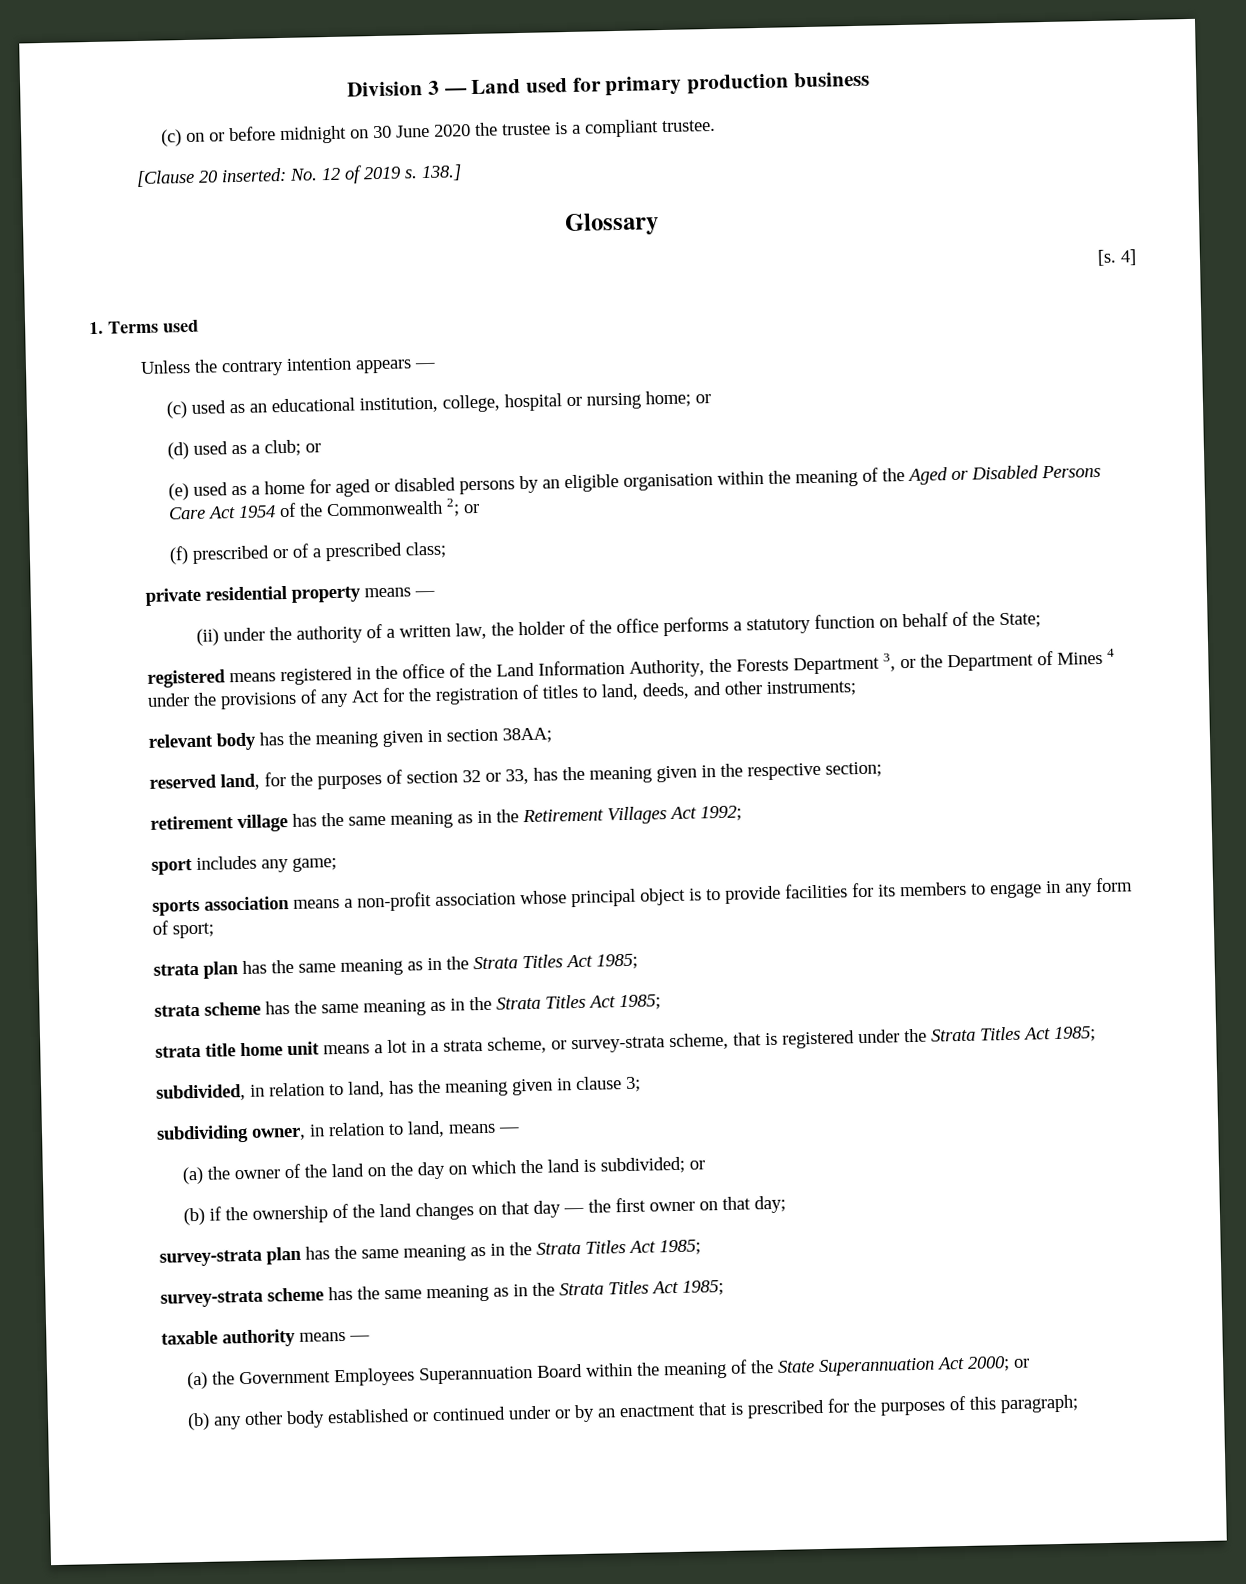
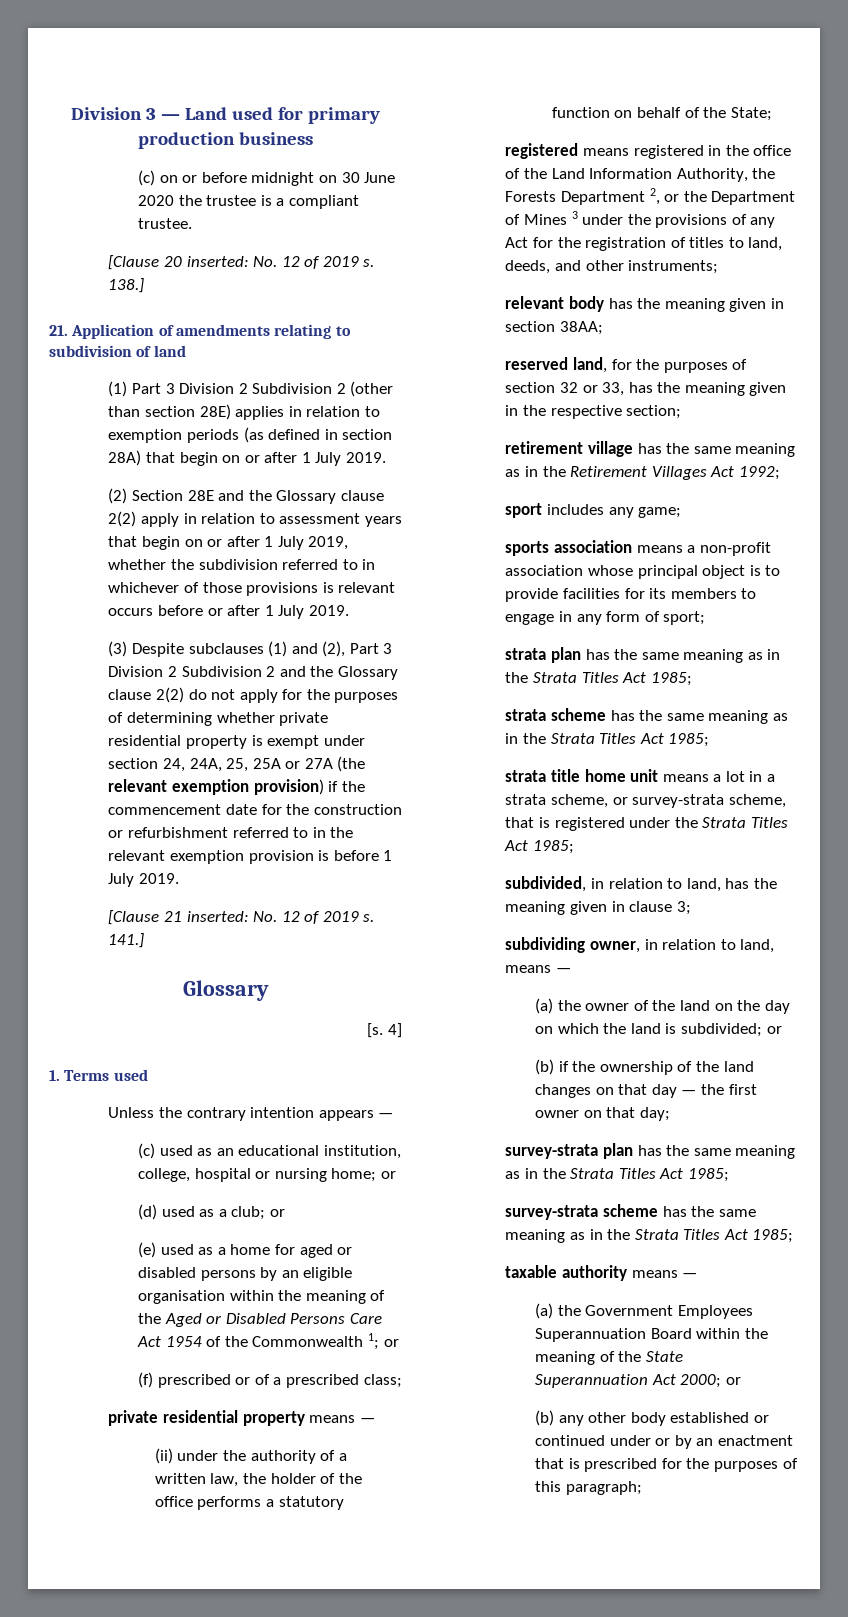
+ 21. Application of amendments relating to subdivision of land
+ (1) Part 3 Division 2 Subdivision 2 (other than section 28E) applies in relation to exemption periods (as defined in section 28A) that begin on or after 1 July 2019.
+ (2) Section 28E and the Glossary clause 2(2) apply in relation to assessment years that begin on or after 1 July 2019, whether the subdivision referred to in whichever of those provisions is relevant occurs before or after 1 July 2019.
+ (3) Despite subclauses (1) and (2), Part 3 Division 2 Subdivision 2 and the Glossary clause 2(2) do not apply for the purposes of determining whether private residential property is exempt under section 24, 24A, 25, 25A or 27A (the relevant exemption provision) if the commencement date for the construction or refurbishment referred to in the relevant exemption provision is before 1 July 2019.
+ [Clause 21 inserted: No. 12 of 2019 s. 141.]
- (e) used as a home for aged or disabled persons by an eligible organisation within the meaning of the Aged or Disabled Persons Care Act 1954 of the Commonwealth 2; or
+ (e) used as a home for aged or disabled persons by an eligible organisation within the meaning of the Aged or Disabled Persons Care Act 1954 of the Commonwealth 1; or
- registered means registered in the office of the Land Information Authority, the Forests Department 3, or the Department of Mines 4 under the provisions of any Act for the registration of titles to land, deeds, and other instruments;
+ registered means registered in the office of the Land Information Authority, the Forests Department 2, or the Department of Mines 3 under the provisions of any Act for the registration of titles to land, deeds, and other instruments;

